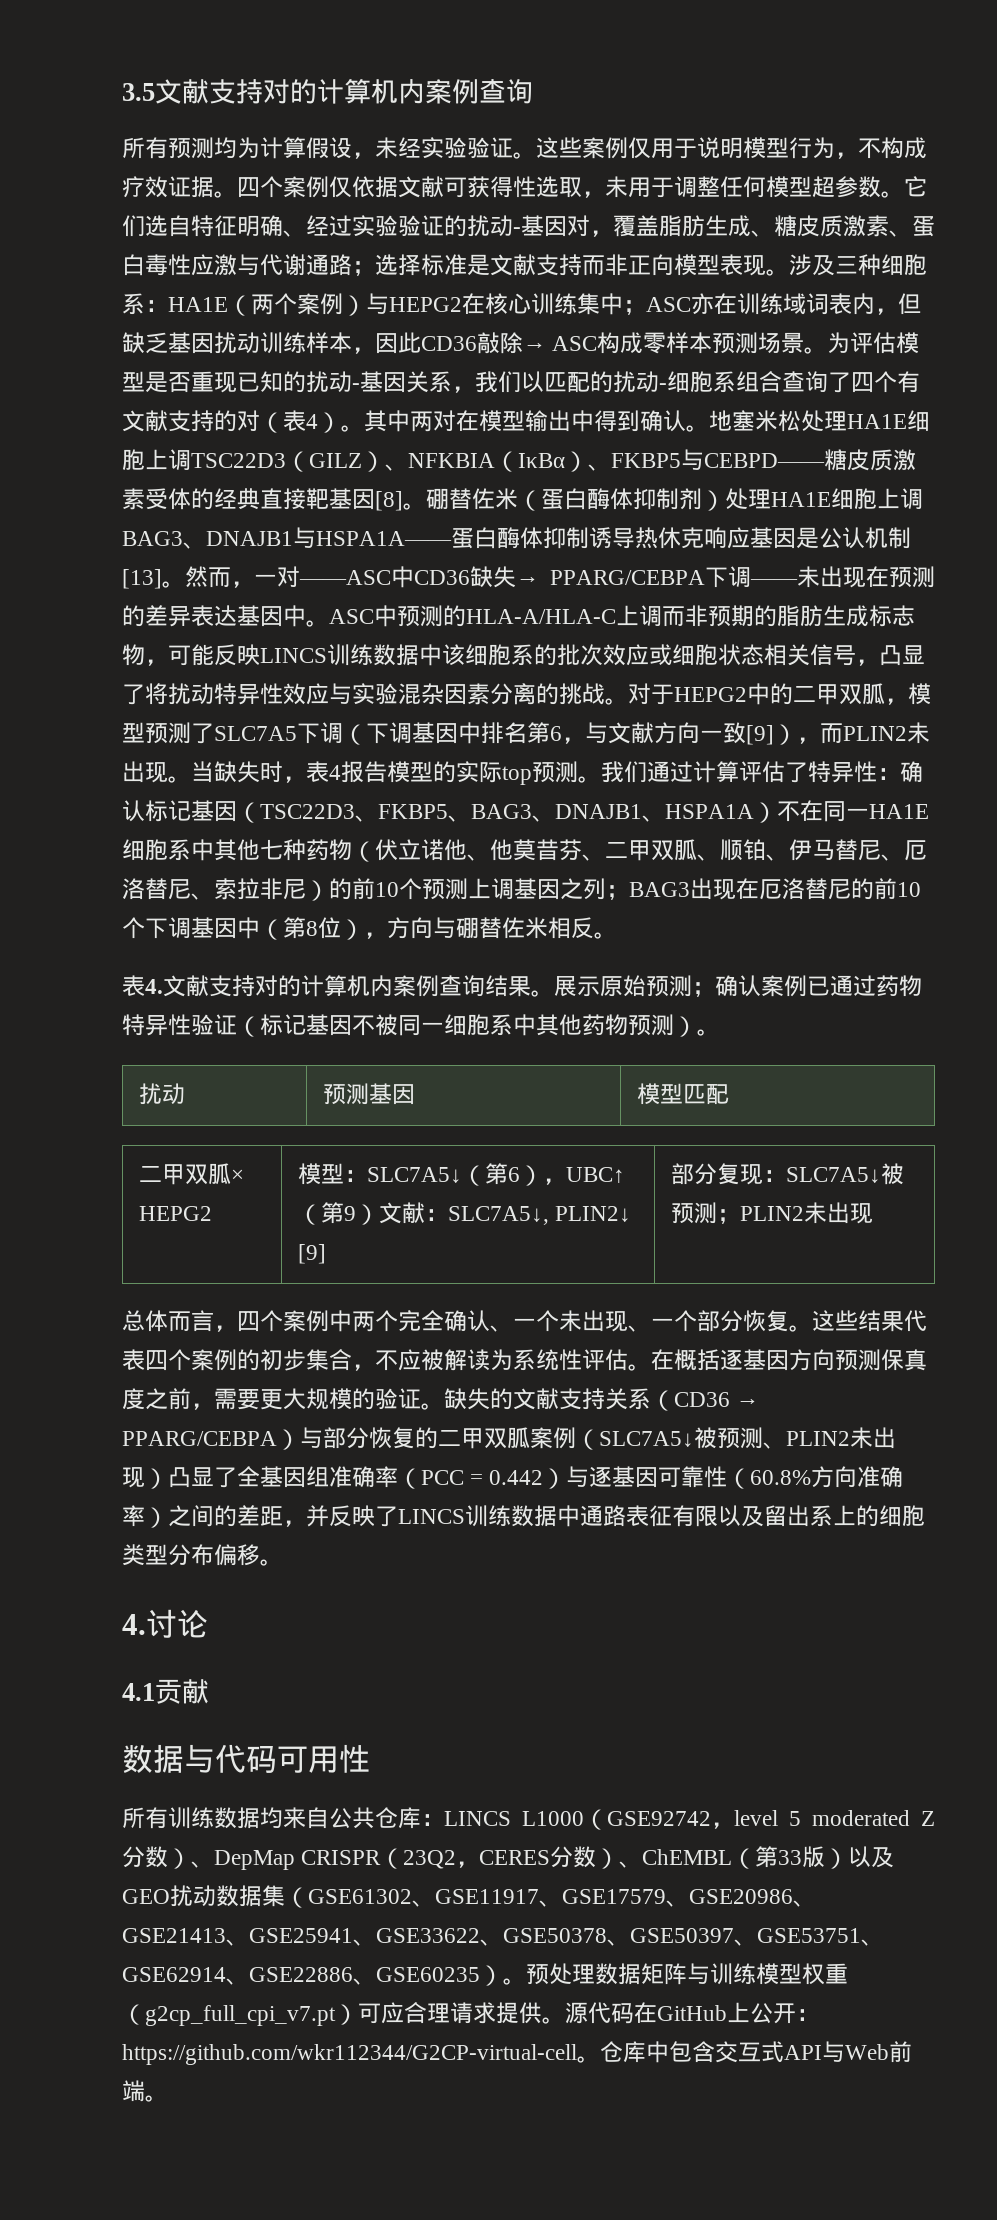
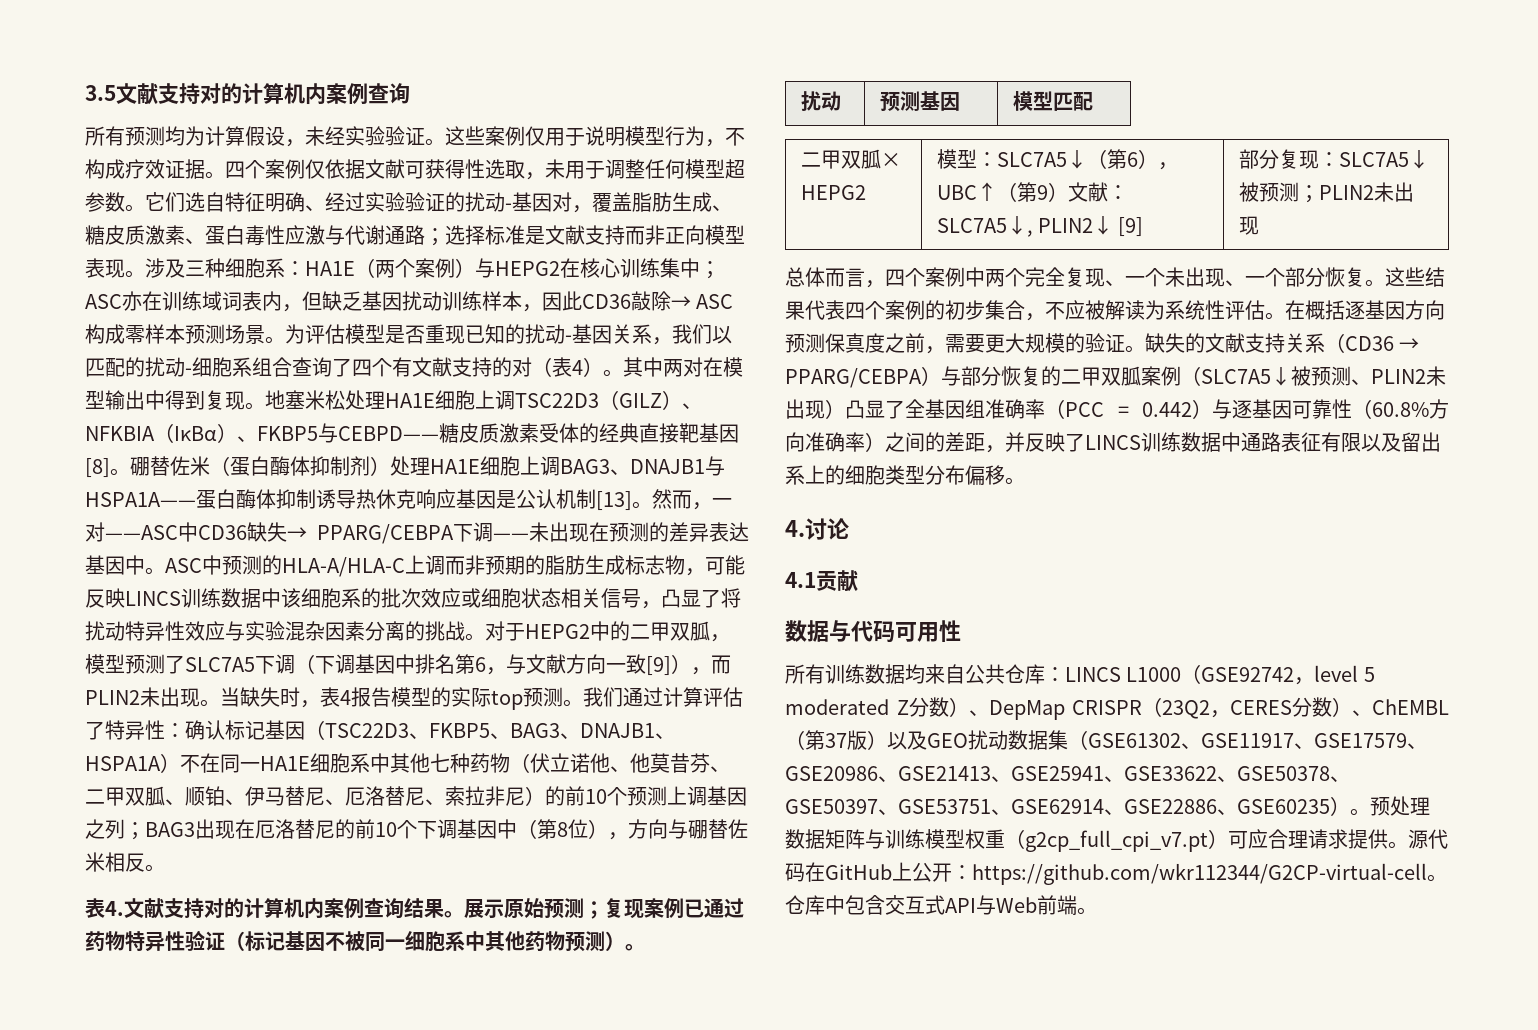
- 其中两对在模型输出中得到确认。
+ 其中两对在模型输出中得到复现。
- 展示原始预测；确认案例已通过药物特异性验证（标记基因不被同一细胞系中其他药物预测）。
+ 展示原始预测；复现案例已通过药物特异性验证（标记基因不被同一细胞系中其他药物预测）。
- 总体而言，四个案例中两个完全确认、一个未出现、一个部分恢复。
+ 总体而言，四个案例中两个完全复现、一个未出现、一个部分恢复。
- 所有训练数据均来自公共仓库：LINCS L1000（GSE92742，level 5 moderated Z分数）、DepMap CRISPR（23Q2，CERES分数）、ChEMBL（第33版）以及GEO扰动数据集（GSE61302、GSE11917、GSE17579、GSE20986、GSE21413、GSE25941、GSE33622、GSE50378、GSE50397、GSE53751、GSE62914、GSE22886、GSE60235）。
+ 所有训练数据均来自公共仓库：LINCS L1000（GSE92742，level 5 moderated Z分数）、DepMap CRISPR（23Q2，CERES分数）、ChEMBL（第37版）以及GEO扰动数据集（GSE61302、GSE11917、GSE17579、GSE20986、GSE21413、GSE25941、GSE33622、GSE50378、GSE50397、GSE53751、GSE62914、GSE22886、GSE60235）。

